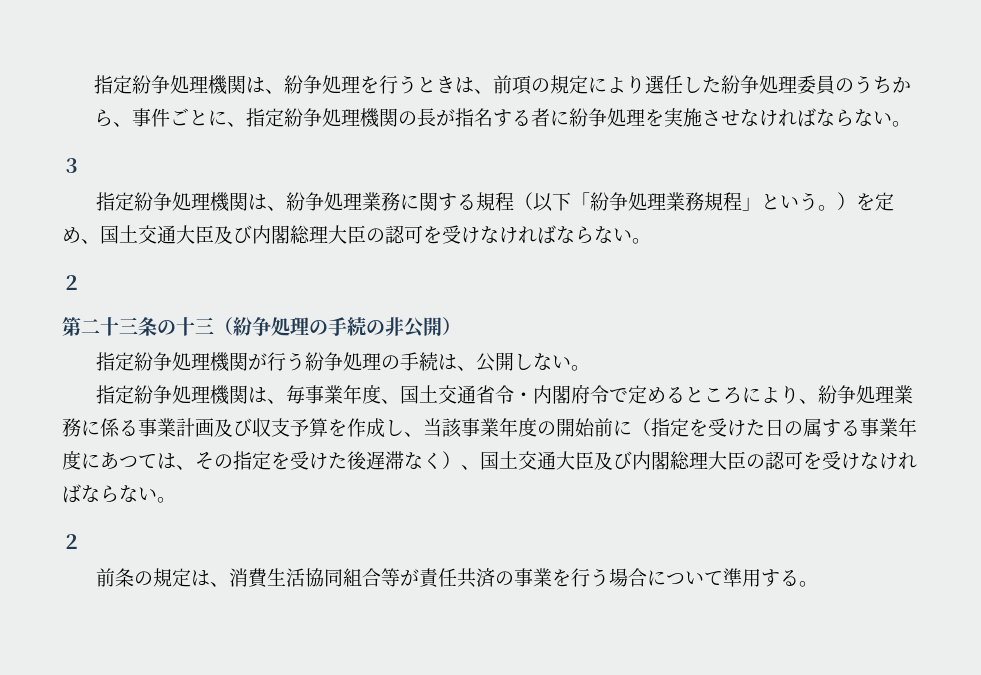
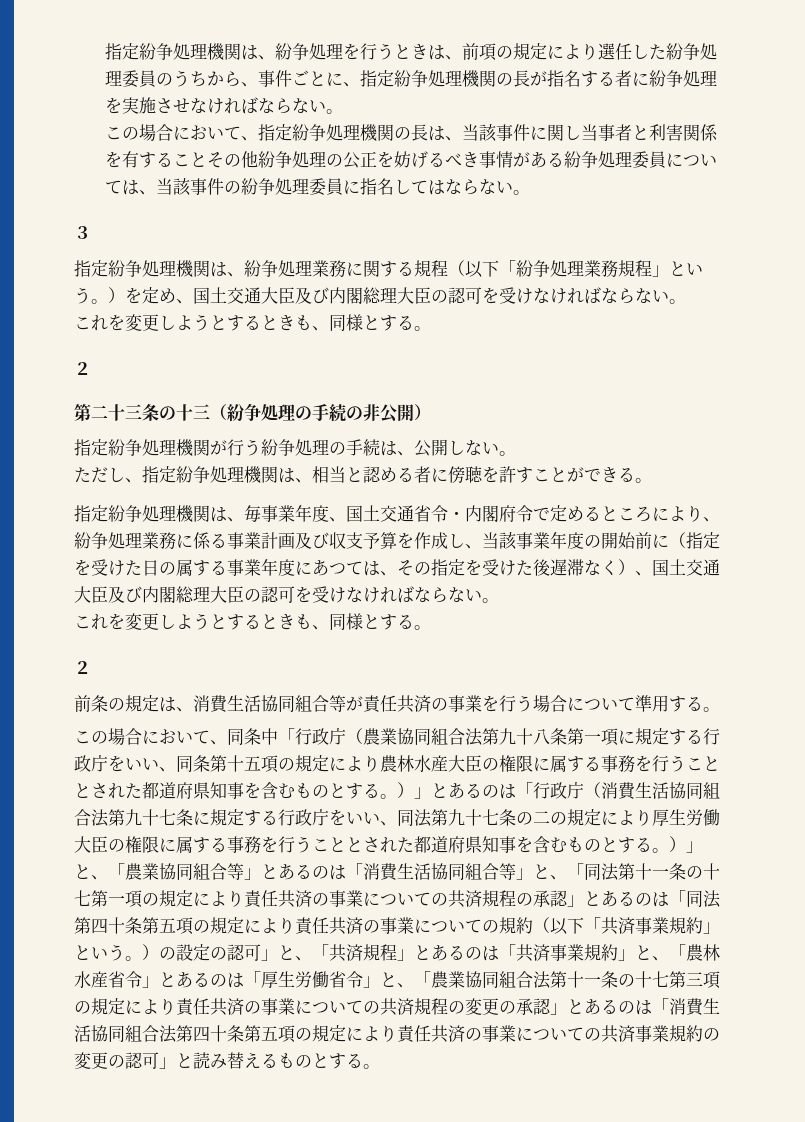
+ この場合において、指定紛争処理機関の長は、当該事件に関し当事者と利害関係を有することその他紛争処理の公正を妨げるべき事情がある紛争処理委員については、当該事件の紛争処理委員に指名してはならない。
  指定紛争処理機関は、紛争処理業務に関する規程（以下「紛争処理業務規程」という。）を定め、国土交通大臣及び内閣総理大臣の認可を受けなければならない。
+ これを変更しようとするときも、同様とする。
+ ただし、指定紛争処理機関は、相当と認める者に傍聴を許すことができる。
  指定紛争処理機関は、毎事業年度、国土交通省令・内閣府令で定めるところにより、紛争処理業務に係る事業計画及び収支予算を作成し、当該事業年度の開始前に（指定を受けた日の属する事業年度にあつては、その指定を受けた後遅滞なく）、国土交通大臣及び内閣総理大臣の認可を受けなければならない。
+ これを変更しようとするときも、同様とする。
+ この場合において、同条中「行政庁（農業協同組合法第九十八条第一項に規定する行政庁をいい、同条第十五項の規定により農林水産大臣の権限に属する事務を行うこととされた都道府県知事を含むものとする。）」とあるのは「行政庁（消費生活協同組合法第九十七条に規定する行政庁をいい、同法第九十七条の二の規定により厚生労働大臣の権限に属する事務を行うこととされた都道府県知事を含むものとする。）」と、「農業協同組合等」とあるのは「消費生活協同組合等」と、「同法第十一条の十七第一項の規定により責任共済の事業についての共済規程の承認」とあるのは「同法第四十条第五項の規定により責任共済の事業についての規約（以下「共済事業規約」という。）の設定の認可」と、「共済規程」とあるのは「共済事業規約」と、「農林水産省令」とあるのは「厚生労働省令」と、「農業協同組合法第十一条の十七第三項の規定により責任共済の事業についての共済規程の変更の承認」とあるのは「消費生活協同組合法第四十条第五項の規定により責任共済の事業についての共済事業規約の変更の認可」と読み替えるものとする。

